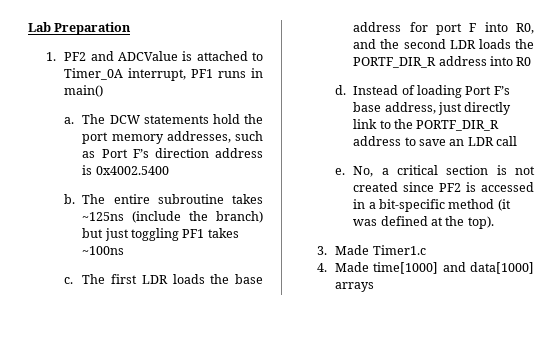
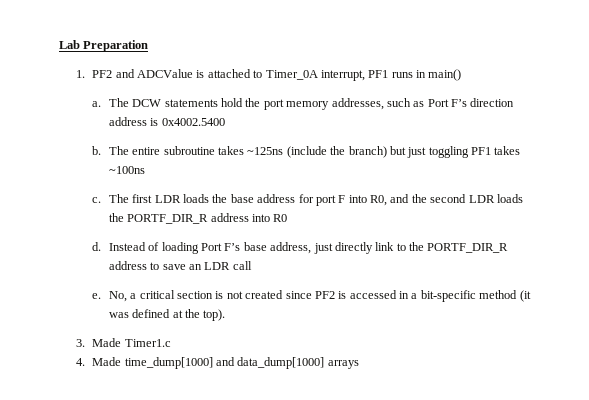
- 4. Made time[1000] and data[1000] arrays
+ 4. Made time_dump[1000] and data_dump[1000] arrays

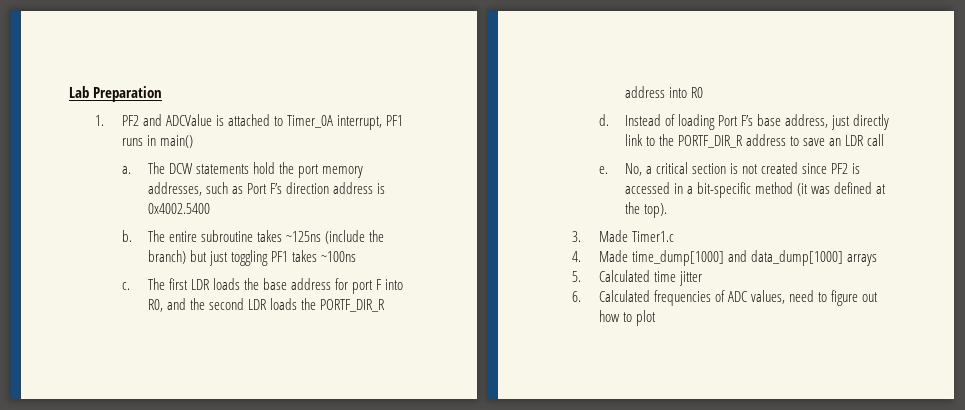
+ 5. Calculated time jitter
+ 6. Calculated frequencies of ADC values, need to figure out how to plot

